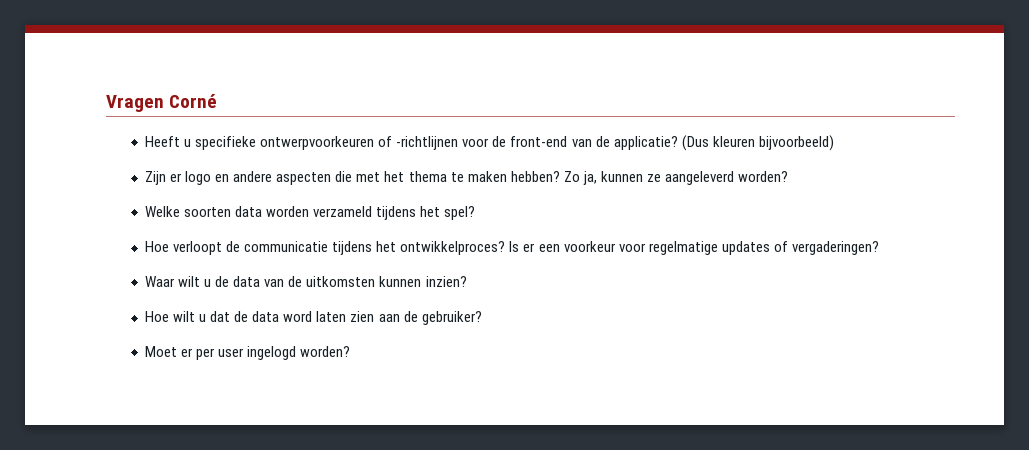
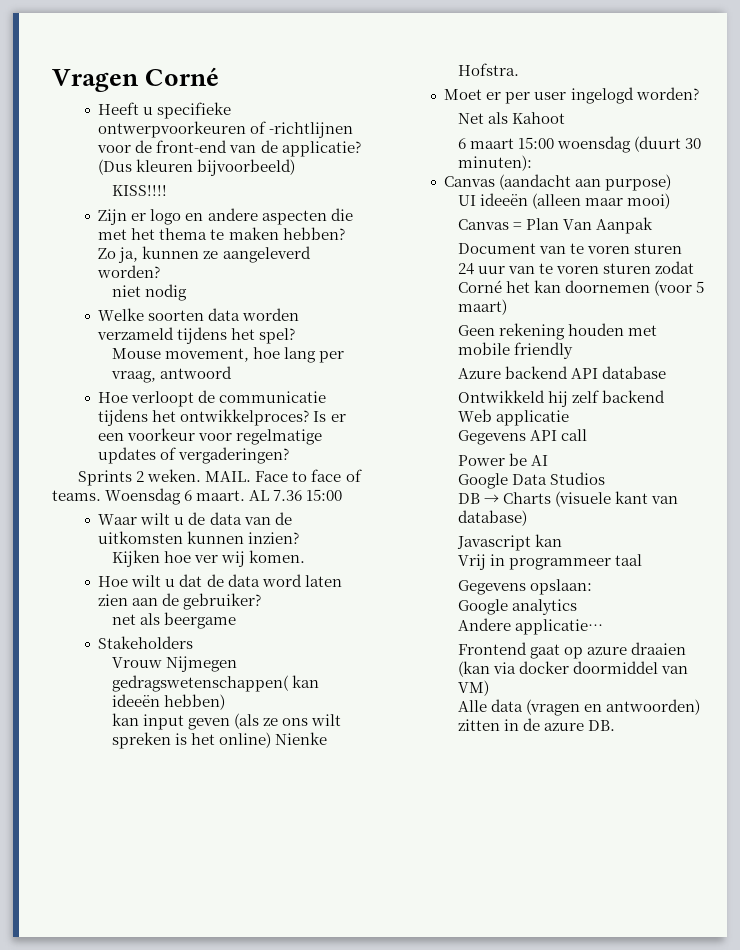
+ KISS!!!!
+ niet nodig
+ Mouse movement, hoe lang per vraag, antwoord
+ Sprints 2 weken. MAIL. Face to face of teams. Woensdag 6 maart. AL 7.36 15:00
+ Kijken hoe ver wij komen.
+ net als beergame
+ Stakeholders
+ Vrouw Nijmegen gedragswetenschappen( kan ideeën hebben)
+ kan input geven (als ze ons wilt spreken is het online) Nienke Hofstra.
+ Net als Kahoot
+ 6 maart 15:00 woensdag (duurt 30 minuten):
+ Canvas (aandacht aan purpose)
+ UI ideeën (alleen maar mooi)
+ Canvas = Plan Van Aanpak
+ Document van te voren sturen
+ 24 uur van te voren sturen zodat Corné het kan doornemen (voor 5 maart)
+ Geen rekening houden met mobile friendly
+ Azure backend API database
+ Ontwikkeld hij zelf backend
+ Web applicatie
+ Gegevens API call
+ Power be AI
+ Google Data Studios
+ DB → Charts (visuele kant van database)
+ Javascript kan
+ Vrij in programmeer taal
+ Gegevens opslaan:
+ Google analytics
+ Andere applicatie…
+ Frontend gaat op azure draaien (kan via docker doormiddel van VM)
+ Alle data (vragen en antwoorden) zitten in de azure DB.

